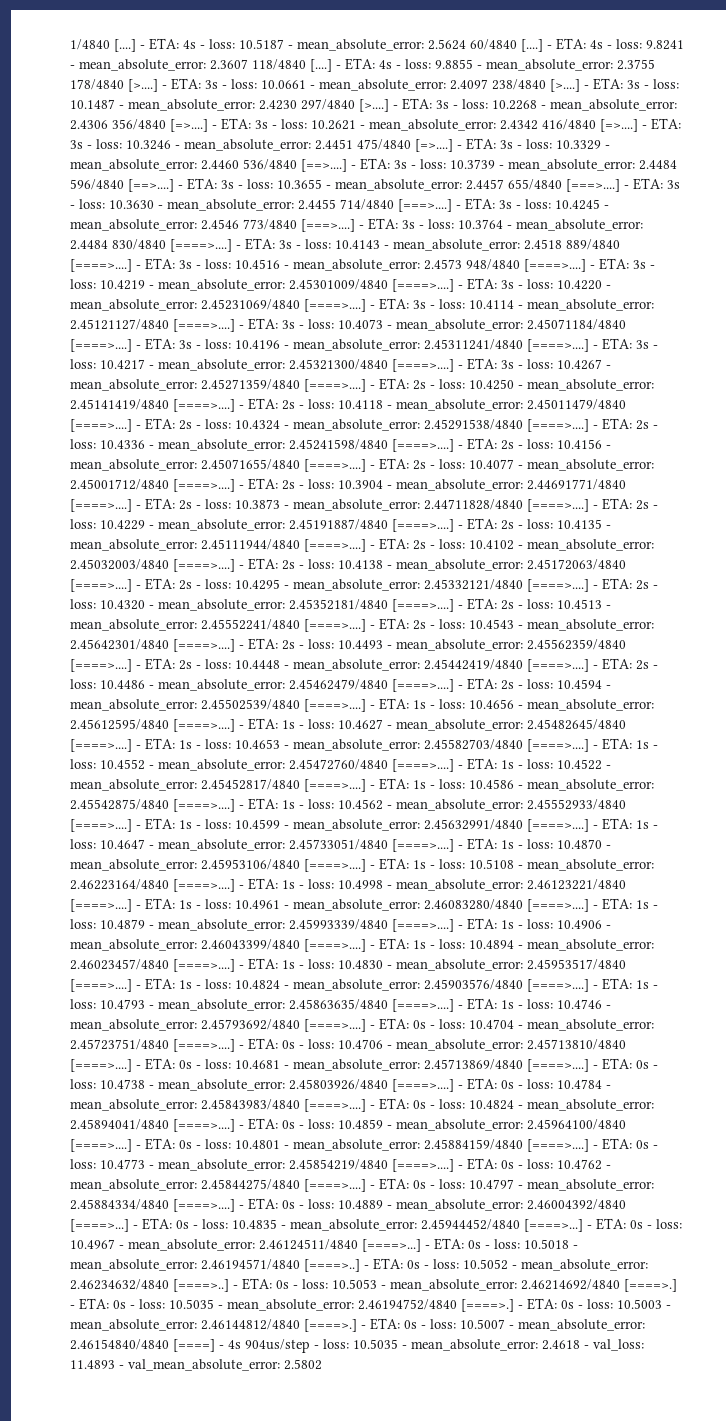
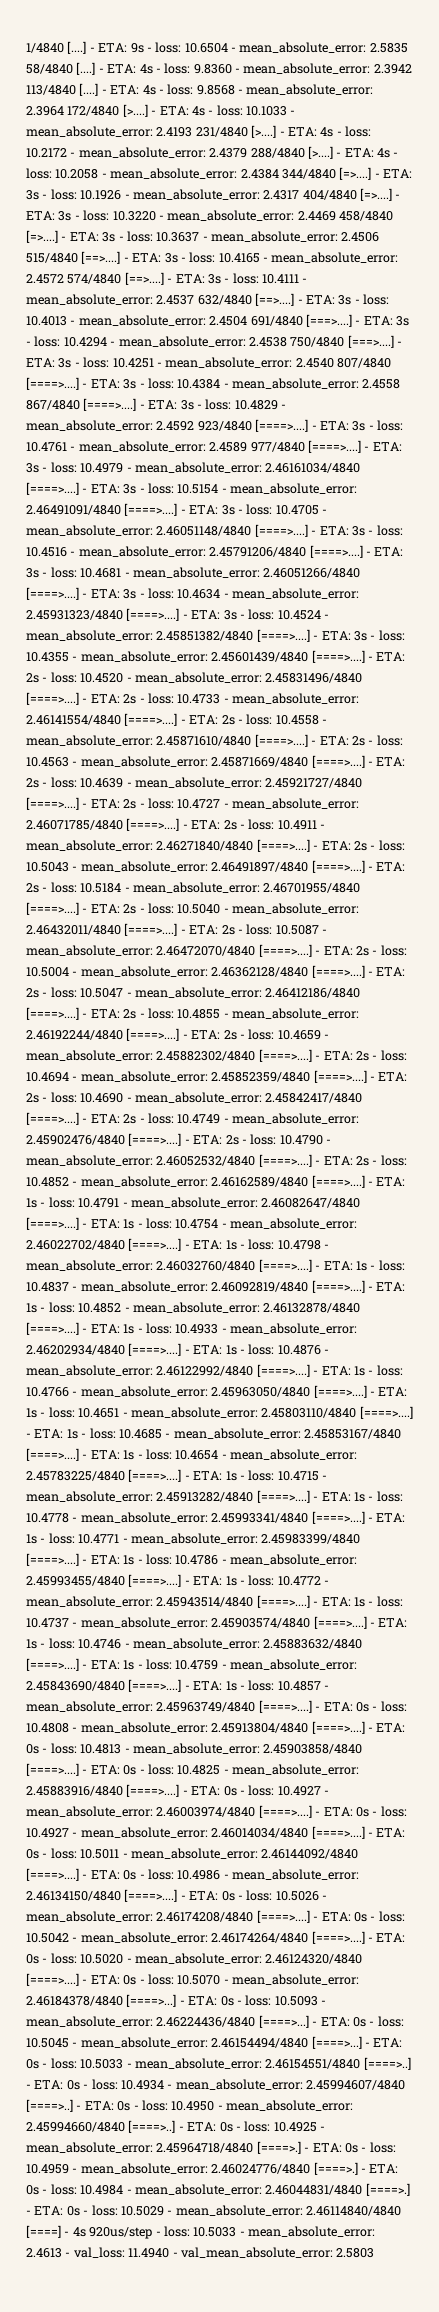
- - ETA: 4s - loss: 10.5187 - mean_absolute_error: 2.5624 60/4840 [....] - ETA: 4s - loss: 9.8241 - mean_absolute_error: 2.3607 118/4840 [....] - ETA: 4s - loss: 9.8855 - mean_absolute_error: 2.3755 178/4840 [>....] - ETA: 3s - loss: 10.0661 - mean_absolute_error: 2.4097 238/4840 [>....] - ETA: 3s - loss: 10.1487 - mean_absolute_error: 2.4230 297/4840 [>....] - ETA: 3s - loss: 10.2268 - mean_absolute_error: 2.4306 356/4840 [=>....] - ETA: 3s - loss: 10.2621 - mean_absolute_error: 2.4342 416/4840 [=>....] - ETA: 3s - loss: 10.3246 - mean_absolute_error: 2.4451 475/4840 [=>....] - ETA: 3s - loss: 10.3329 - mean_absolute_error: 2.4460 536/4840 [==>....] - ETA: 3s - loss: 10.3739 - mean_absolute_error: 2.4484 596/4840 [==>....] - ETA: 3s - loss: 10.3655 - mean_absolute_error: 2.4457 655/4840 [===>....] - ETA: 3s - loss: 10.3630 - mean_absolute_error: 2.4455 714/4840 [===>....] - ETA: 3s - loss: 10.4245 - mean_absolute_error: 2.4546 773/4840 [===>....] - ETA: 3s - loss: 10.3764 - mean_absolute_error: 2.4484 830/4840 [====>....] - ETA: 3s - loss: 10.4143 - mean_absolute_error: 2.4518 889/4840 [====>....]
+ - ETA: 9s - loss: 10.6504 - mean_absolute_error: 2.5835 58/4840 [....] - ETA: 4s - loss: 9.8360 - mean_absolute_error: 2.3942 113/4840 [....] - ETA: 4s - loss: 9.8568 - mean_absolute_error: 2.3964 172/4840 [>....] - ETA: 4s - loss: 10.1033 - mean_absolute_error: 2.4193 231/4840 [>....] - ETA: 4s - loss: 10.2172 - mean_absolute_error: 2.4379 288/4840 [>....] - ETA: 4s - loss: 10.2058 - mean_absolute_error: 2.4384 344/4840 [=>....] - ETA: 3s - loss: 10.1926 - mean_absolute_error: 2.4317 404/4840 [=>....] - ETA: 3s - loss: 10.3220 - mean_absolute_error: 2.4469 458/4840 [=>....] - ETA: 3s - loss: 10.3637 - mean_absolute_error: 2.4506 515/4840 [==>....] - ETA: 3s - loss: 10.4165 - mean_absolute_error: 2.4572 574/4840 [==>....] - ETA: 3s - loss: 10.4111 - mean_absolute_error: 2.4537 632/4840 [==>....] - ETA: 3s - loss: 10.4013 - mean_absolute_error: 2.4504 691/4840 [===>....] - ETA: 3s - loss: 10.4294 - mean_absolute_error: 2.4538 750/4840 [===>....] - ETA: 3s - loss: 10.4251 - mean_absolute_error: 2.4540 807/4840 [====>....] - ETA: 3s - loss: 10.4384 - mean_absolute_error: 2.4558 867/4840 [====>....] - ETA: 3s - loss: 10.4829 - mean_absolute_error: 2.4592 923/4840 [====>....] - ETA: 3s - loss: 10.4761 - mean_absolute_error: 2.4589 977/4840 [====>....] - ETA: 3s - loss: 10.4979 - mean_absolute_error: 2.46161034/4840 [====>....] - ETA: 3s - loss: 10.5154 - mean_absolute_error: 2.46491091/4840 [====>....] - ETA: 3s - loss: 10.4705 - mean_absolute_error: 2.46051148/4840 [====>....]
- - ETA: 3s - loss: 10.4516 - mean_absolute_error: 2.4573 948/4840 [====>....] - ETA: 3s - loss: 10.4219 - mean_absolute_error: 2.45301009/4840 [====>....] - ETA: 3s - loss: 10.4220 - mean_absolute_error: 2.45231069/4840 [====>....] - ETA: 3s - loss: 10.4114 - mean_absolute_error: 2.45121127/4840 [====>....] - ETA: 3s - loss: 10.4073 - mean_absolute_error: 2.45071184/4840 [====>....] - ETA: 3s - loss: 10.4196 - mean_absolute_error: 2.45311241/4840 [====>....] - ETA: 3s - loss: 10.4217 - mean_absolute_error: 2.45321300/4840 [====>....] - ETA: 3s - loss: 10.4267 - mean_absolute_error: 2.45271359/4840 [====>....] - ETA: 2s - loss: 10.4250 - mean_absolute_error: 2.45141419/4840 [====>....] - ETA: 2s - loss: 10.4118 - mean_absolute_error: 2.45011479/4840 [====>....] - ETA: 2s - loss: 10.4324 - mean_absolute_error: 2.45291538/4840 [====>....] - ETA: 2s - loss: 10.4336 - mean_absolute_error: 2.45241598/4840 [====>....] - ETA: 2s - loss: 10.4156 - mean_absolute_error: 2.45071655/4840 [====>....] - ETA: 2s - loss: 10.4077 - mean_absolute_error: 2.45001712/4840 [====>....] - ETA: 2s - loss: 10.3904 - mean_absolute_error: 2.44691771/4840 [====>....] - ETA: 2s - loss: 10.3873 - mean_absolute_error: 2.44711828/4840 [====>....] - ETA: 2s - loss: 10.4229 - mean_absolute_error: 2.45191887/4840 [====>....] - ETA: 2s - loss: 10.4135 - mean_absolute_error: 2.45111944/4840 [====>....] - ETA: 2s - loss: 10.4102 - mean_absolute_error: 2.45032003/4840 [====>....] - ETA: 2s - loss: 10.4138 - mean_absolute_error: 2.45172063/4840 [====>....] - ETA: 2s - loss: 10.4295 - mean_absolute_error: 2.45332121/4840 [====>....] - ETA: 2s - loss: 10.4320 - mean_absolute_error: 2.45352181/4840 [====>....] - ETA: 2s - loss: 10.4513 - mean_absolute_error: 2.45552241/4840 [====>....] - ETA: 2s - loss: 10.4543 - mean_absolute_error: 2.45642301/4840 [====>....] - ETA: 2s - loss: 10.4493 - mean_absolute_error: 2.45562359/4840 [====>....] - ETA: 2s - loss: 10.4448 - mean_absolute_error: 2.45442419/4840 [====>....] - ETA: 2s - loss: 10.4486 - mean_absolute_error: 2.45462479/4840 [====>....] - ETA: 2s - loss: 10.4594 - mean_absolute_error: 2.45502539/4840 [====>....] - ETA: 1s - loss: 10.4656 - mean_absolute_error: 2.45612595/4840 [====>....] - ETA: 1s - loss: 10.4627 - mean_absolute_error: 2.45482645/4840 [====>....] - ETA: 1s - loss: 10.4653 - mean_absolute_error: 2.45582703/4840 [====>....] - ETA: 1s - loss: 10.4552 - mean_absolute_error: 2.45472760/4840 [====>....] - ETA: 1s - loss: 10.4522 - mean_absolute_error: 2.45452817/4840 [====>....] - ETA: 1s - loss: 10.4586 - mean_absolute_error: 2.45542875/4840 [====>....] - ETA: 1s - loss: 10.4562 - mean_absolute_error: 2.45552933/4840 [====>....] - ETA: 1s - loss: 10.4599 - mean_absolute_error: 2.45632991/4840 [====>....] - ETA: 1s - loss: 10.4647 - mean_absolute_error: 2.45733051/4840 [====>....] - ETA: 1s - loss: 10.4870 - mean_absolute_error: 2.45953106/4840 [====>....] - ETA: 1s - loss: 10.5108 - mean_absolute_error: 2.46223164/4840 [====>....] - ETA: 1s - loss: 10.4998 - mean_absolute_error: 2.46123221/4840 [====>....] - ETA: 1s - loss: 10.4961 - mean_absolute_error: 2.46083280/4840 [====>....] - ETA: 1s - loss: 10.4879 - mean_absolute_error: 2.45993339/4840 [====>....] - ETA: 1s - loss: 10.4906 - mean_absolute_error: 2.46043399/4840 [====>....] - ETA: 1s - loss: 10.4894 - mean_absolute_error: 2.46023457/4840 [====>....] - ETA: 1s - loss: 10.4830 - mean_absolute_error: 2.45953517/4840 [====>....] - ETA: 1s - loss: 10.4824 - mean_absolute_error: 2.45903576/4840 [====>....] - ETA: 1s - loss: 10.4793 - mean_absolute_error: 2.45863635/4840 [====>....]
+ - ETA: 3s - loss: 10.4516 - mean_absolute_error: 2.45791206/4840 [====>....] - ETA: 3s - loss: 10.4681 - mean_absolute_error: 2.46051266/4840 [====>....] - ETA: 3s - loss: 10.4634 - mean_absolute_error: 2.45931323/4840 [====>....] - ETA: 3s - loss: 10.4524 - mean_absolute_error: 2.45851382/4840 [====>....] - ETA: 3s - loss: 10.4355 - mean_absolute_error: 2.45601439/4840 [====>....] - ETA: 2s - loss: 10.4520 - mean_absolute_error: 2.45831496/4840 [====>....] - ETA: 2s - loss: 10.4733 - mean_absolute_error: 2.46141554/4840 [====>....] - ETA: 2s - loss: 10.4558 - mean_absolute_error: 2.45871610/4840 [====>....] - ETA: 2s - loss: 10.4563 - mean_absolute_error: 2.45871669/4840 [====>....] - ETA: 2s - loss: 10.4639 - mean_absolute_error: 2.45921727/4840 [====>....] - ETA: 2s - loss: 10.4727 - mean_absolute_error: 2.46071785/4840 [====>....] - ETA: 2s - loss: 10.4911 - mean_absolute_error: 2.46271840/4840 [====>....] - ETA: 2s - loss: 10.5043 - mean_absolute_error: 2.46491897/4840 [====>....] - ETA: 2s - loss: 10.5184 - mean_absolute_error: 2.46701955/4840 [====>....] - ETA: 2s - loss: 10.5040 - mean_absolute_error: 2.46432011/4840 [====>....] - ETA: 2s - loss: 10.5087 - mean_absolute_error: 2.46472070/4840 [====>....] - ETA: 2s - loss: 10.5004 - mean_absolute_error: 2.46362128/4840 [====>....] - ETA: 2s - loss: 10.5047 - mean_absolute_error: 2.46412186/4840 [====>....] - ETA: 2s - loss: 10.4855 - mean_absolute_error: 2.46192244/4840 [====>....] - ETA: 2s - loss: 10.4659 - mean_absolute_error: 2.45882302/4840 [====>....] - ETA: 2s - loss: 10.4694 - mean_absolute_error: 2.45852359/4840 [====>....] - ETA: 2s - loss: 10.4690 - mean_absolute_error: 2.45842417/4840 [====>....] - ETA: 2s - loss: 10.4749 - mean_absolute_error: 2.45902476/4840 [====>....] - ETA: 2s - loss: 10.4790 - mean_absolute_error: 2.46052532/4840 [====>....] - ETA: 2s - loss: 10.4852 - mean_absolute_error: 2.46162589/4840 [====>....] - ETA: 1s - loss: 10.4791 - mean_absolute_error: 2.46082647/4840 [====>....] - ETA: 1s - loss: 10.4754 - mean_absolute_error: 2.46022702/4840 [====>....] - ETA: 1s - loss: 10.4798 - mean_absolute_error: 2.46032760/4840 [====>....] - ETA: 1s - loss: 10.4837 - mean_absolute_error: 2.46092819/4840 [====>....] - ETA: 1s - loss: 10.4852 - mean_absolute_error: 2.46132878/4840 [====>....] - ETA: 1s - loss: 10.4933 - mean_absolute_error: 2.46202934/4840 [====>....] - ETA: 1s - loss: 10.4876 - mean_absolute_error: 2.46122992/4840 [====>....] - ETA: 1s - loss: 10.4766 - mean_absolute_error: 2.45963050/4840 [====>....] - ETA: 1s - loss: 10.4651 - mean_absolute_error: 2.45803110/4840 [====>....] - ETA: 1s - loss: 10.4685 - mean_absolute_error: 2.45853167/4840 [====>....] - ETA: 1s - loss: 10.4654 - mean_absolute_error: 2.45783225/4840 [====>....] - ETA: 1s - loss: 10.4715 - mean_absolute_error: 2.45913282/4840 [====>....] - ETA: 1s - loss: 10.4778 - mean_absolute_error: 2.45993341/4840 [====>....] - ETA: 1s - loss: 10.4771 - mean_absolute_error: 2.45983399/4840 [====>....] - ETA: 1s - loss: 10.4786 - mean_absolute_error: 2.45993455/4840 [====>....] - ETA: 1s - loss: 10.4772 - mean_absolute_error: 2.45943514/4840 [====>....] - ETA: 1s - loss: 10.4737 - mean_absolute_error: 2.45903574/4840 [====>....]
- - ETA: 1s - loss: 10.4746 - mean_absolute_error: 2.45793692/4840 [====>....] - ETA: 0s - loss: 10.4704 - mean_absolute_error: 2.45723751/4840 [====>....] - ETA: 0s - loss: 10.4706 - mean_absolute_error: 2.45713810/4840 [====>....] - ETA: 0s - loss: 10.4681 - mean_absolute_error: 2.45713869/4840 [====>....] - ETA: 0s - loss: 10.4738 - mean_absolute_error: 2.45803926/4840 [====>....] - ETA: 0s - loss: 10.4784 - mean_absolute_error: 2.45843983/4840 [====>....] - ETA: 0s - loss: 10.4824 - mean_absolute_error: 2.45894041/4840 [====>....] - ETA: 0s - loss: 10.4859 - mean_absolute_error: 2.45964100/4840 [====>....] - ETA: 0s - loss: 10.4801 - mean_absolute_error: 2.45884159/4840 [====>....] - ETA: 0s - loss: 10.4773 - mean_absolute_error: 2.45854219/4840 [====>....] - ETA: 0s - loss: 10.4762 - mean_absolute_error: 2.45844275/4840 [====>....] - ETA: 0s - loss: 10.4797 - mean_absolute_error: 2.45884334/4840 [====>....] - ETA: 0s - loss: 10.4889 - mean_absolute_error: 2.46004392/4840 [====>...] - ETA: 0s - loss: 10.4835 - mean_absolute_error: 2.45944452/4840 [====>...] - ETA: 0s - loss: 10.4967 - mean_absolute_error: 2.46124511/4840 [====>...] - ETA: 0s - loss: 10.5018 - mean_absolute_error: 2.46194571/4840 [====>..] - ETA: 0s - loss: 10.5052 - mean_absolute_error: 2.46234632/4840 [====>..] - ETA: 0s - loss: 10.5053 - mean_absolute_error: 2.46214692/4840 [====>.] - ETA: 0s - loss: 10.5035 - mean_absolute_error: 2.46194752/4840 [====>.] - ETA: 0s - loss: 10.5003 - mean_absolute_error: 2.46144812/4840 [====>.] - ETA: 0s - loss: 10.5007 - mean_absolute_error: 2.46154840/4840 [====] - 4s 904us/step - loss: 10.5035 - mean_absolute_error: 2.4618 - val_loss: 11.4893 - val_mean_absolute_error: 2.5802
+ - ETA: 1s - loss: 10.4746 - mean_absolute_error: 2.45883632/4840 [====>....] - ETA: 1s - loss: 10.4759 - mean_absolute_error: 2.45843690/4840 [====>....] - ETA: 1s - loss: 10.4857 - mean_absolute_error: 2.45963749/4840 [====>....] - ETA: 0s - loss: 10.4808 - mean_absolute_error: 2.45913804/4840 [====>....] - ETA: 0s - loss: 10.4813 - mean_absolute_error: 2.45903858/4840 [====>....] - ETA: 0s - loss: 10.4825 - mean_absolute_error: 2.45883916/4840 [====>....] - ETA: 0s - loss: 10.4927 - mean_absolute_error: 2.46003974/4840 [====>....] - ETA: 0s - loss: 10.4927 - mean_absolute_error: 2.46014034/4840 [====>....] - ETA: 0s - loss: 10.5011 - mean_absolute_error: 2.46144092/4840 [====>....] - ETA: 0s - loss: 10.4986 - mean_absolute_error: 2.46134150/4840 [====>....] - ETA: 0s - loss: 10.5026 - mean_absolute_error: 2.46174208/4840 [====>....] - ETA: 0s - loss: 10.5042 - mean_absolute_error: 2.46174264/4840 [====>....] - ETA: 0s - loss: 10.5020 - mean_absolute_error: 2.46124320/4840 [====>....] - ETA: 0s - loss: 10.5070 - mean_absolute_error: 2.46184378/4840 [====>...] - ETA: 0s - loss: 10.5093 - mean_absolute_error: 2.46224436/4840 [====>...] - ETA: 0s - loss: 10.5045 - mean_absolute_error: 2.46154494/4840 [====>...] - ETA: 0s - loss: 10.5033 - mean_absolute_error: 2.46154551/4840 [====>..] - ETA: 0s - loss: 10.4934 - mean_absolute_error: 2.45994607/4840 [====>..] - ETA: 0s - loss: 10.4950 - mean_absolute_error: 2.45994660/4840 [====>..] - ETA: 0s - loss: 10.4925 - mean_absolute_error: 2.45964718/4840 [====>.] - ETA: 0s - loss: 10.4959 - mean_absolute_error: 2.46024776/4840 [====>.] - ETA: 0s - loss: 10.4984 - mean_absolute_error: 2.46044831/4840 [====>.] - ETA: 0s - loss: 10.5029 - mean_absolute_error: 2.46114840/4840 [====] - 4s 920us/step - loss: 10.5033 - mean_absolute_error: 2.4613 - val_loss: 11.4940 - val_mean_absolute_error: 2.5803

